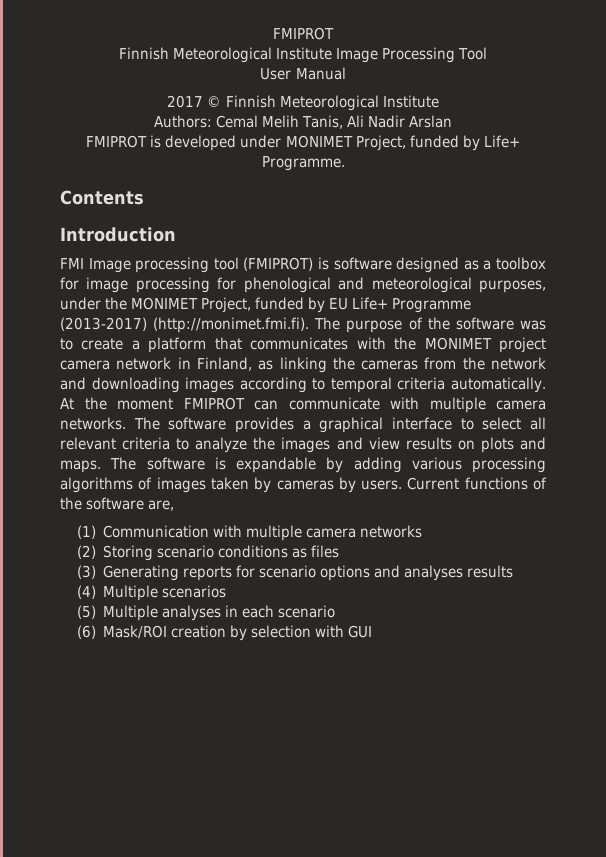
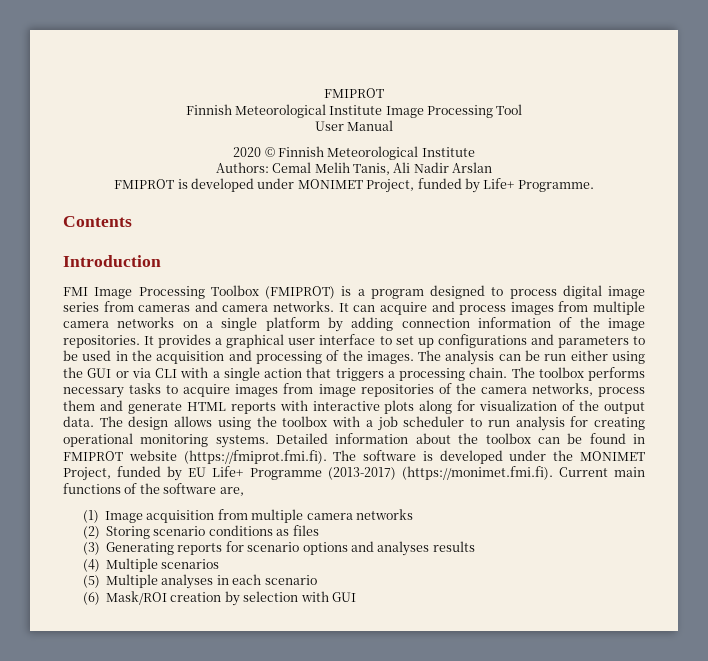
- 2017 © Finnish Meteorological Institute
+ 2020 © Finnish Meteorological Institute
- FMI Image processing tool (FMIPROT) is software designed as a toolbox for image processing for phenological and meteorological purposes, under the MONIMET Project, funded by EU Life+ Programme (2013-2017) (http://monimet.fmi.fi). The purpose of the software was to create a platform that communicates with the MONIMET project camera network in Finland, as linking the cameras from the network and downloading images according to temporal criteria automatically. At the moment FMIPROT can communicate with multiple camera networks. The software provides a graphical interface to select all relevant criteria to analyze the images and view results on plots and maps. The software is expandable by adding various processing algorithms of images taken by cameras by users. Current functions of the software are,
+ FMI Image Processing Toolbox (FMIPROT) is a program designed to process digital image series from cameras and camera networks. It can acquire and process images from multiple camera networks on a single platform by adding connection information of the image repositories. It provides a graphical user interface to set up configurations and parameters to be used in the acquisition and processing of the images. The analysis can be run either using the GUI or via CLI with a single action that triggers a processing chain. The toolbox performs necessary tasks to acquire images from image repositories of the camera networks, process them and generate HTML reports with interactive plots along for visualization of the output data. The design allows using the toolbox with a job scheduler to run analysis for creating operational monitoring systems. Detailed information about the toolbox can be found in FMIPROT website (https://fmiprot.fmi.fi). The software is developed under the MONIMET Project, funded by EU Life+ Programme (2013-2017) (https://monimet.fmi.fi). Current main functions of the software are,
- (1) Communication with multiple camera networks
+ (1) Image acquisition from multiple camera networks

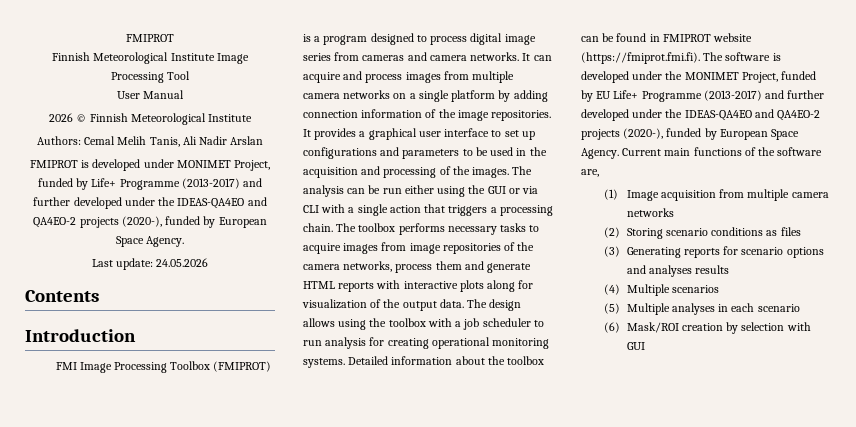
- 2020 © Finnish Meteorological Institute
+ 2026 © Finnish Meteorological Institute
- FMIPROT is developed under MONIMET Project, funded by Life+ Programme.
+ FMIPROT is developed under MONIMET Project, funded by Life+ Programme (2013-2017) and further developed under the IDEAS-QA4EO and QA4EO-2 projects (2020-), funded by European Space Agency.
+ Last update: 24.05.2026
- Detailed information about the toolbox can be found in FMIPROT website (https://fmiprot.fmi.fi). The software is developed under the MONIMET Project, funded by EU Life+ Programme (2013-2017) (https://monimet.fmi.fi). Current main functions of the software are,
+ Detailed information about the toolbox can be found in FMIPROT website (https://fmiprot.fmi.fi). The software is developed under the MONIMET Project, funded by EU Life+ Programme (2013-2017) and further developed under the IDEAS-QA4EO and QA4EO-2 projects (2020-), funded by European Space Agency. Current main functions of the software are,

